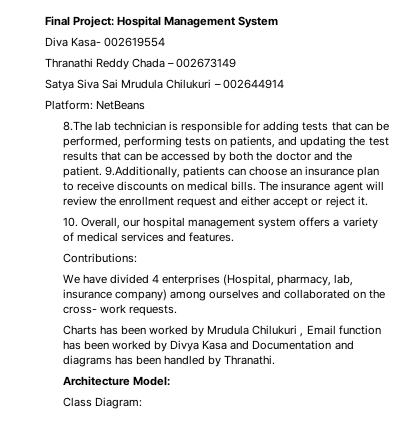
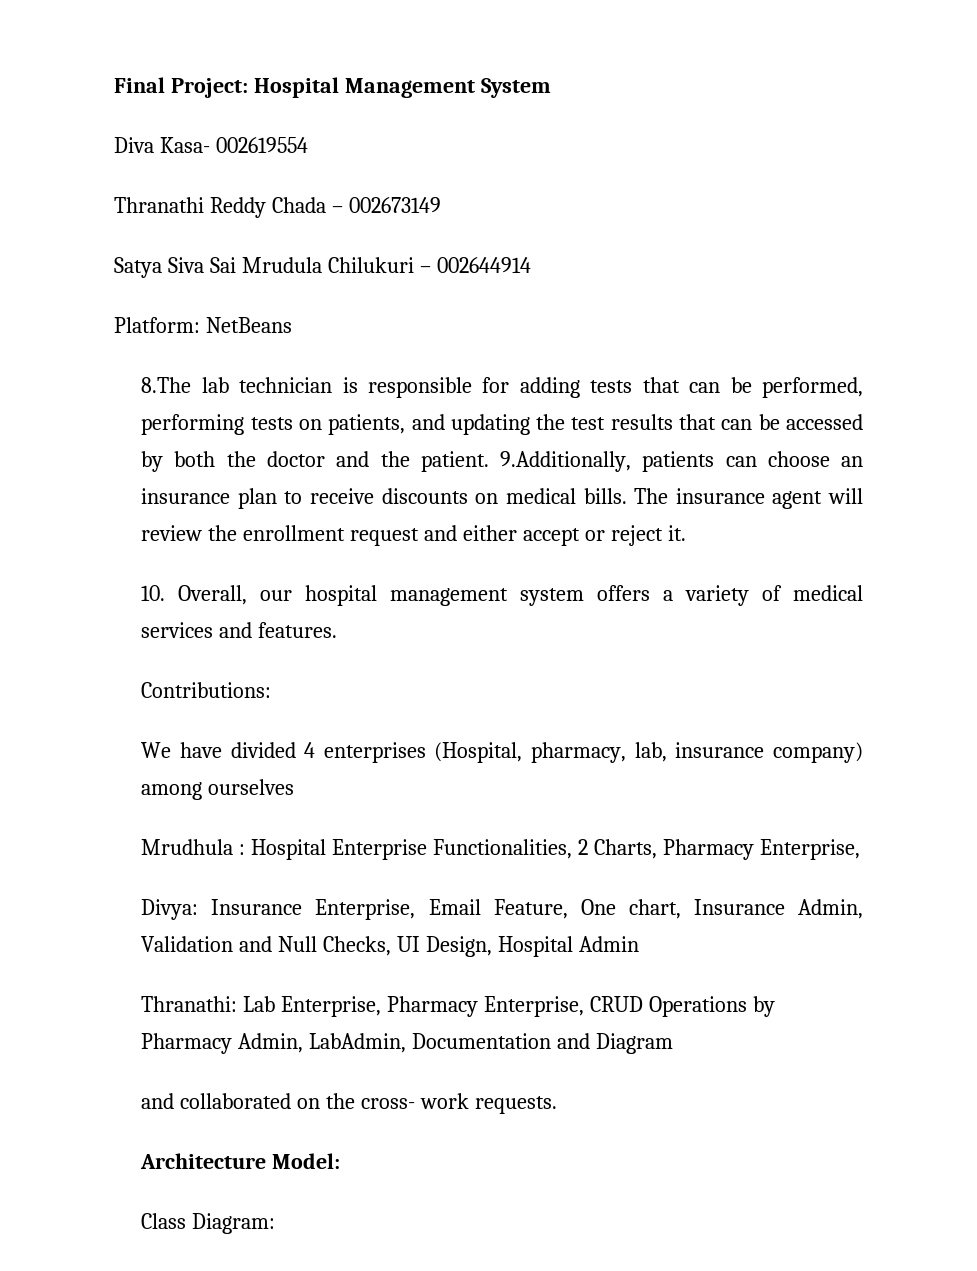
- We have divided 4 enterprises (Hospital, pharmacy, lab, insurance company) among ourselves and collaborated on the cross- work requests.
+ We have divided 4 enterprises (Hospital, pharmacy, lab, insurance company) among ourselves
+ Mrudhula : Hospital Enterprise Functionalities, 2 Charts, Pharmacy Enterprise,
+ Divya: Insurance Enterprise, Email Feature, One chart, Insurance Admin, Validation and Null Checks, UI Design, Hospital Admin
+ Thranathi: Lab Enterprise, Pharmacy Enterprise, CRUD Operations by Pharmacy Admin, LabAdmin, Documentation and Diagram
+ and collaborated on the cross- work requests.
- Charts has been worked by Mrudula Chilukuri , Email function has been worked by Divya Kasa and Documentation and diagrams has been handled by Thranathi.

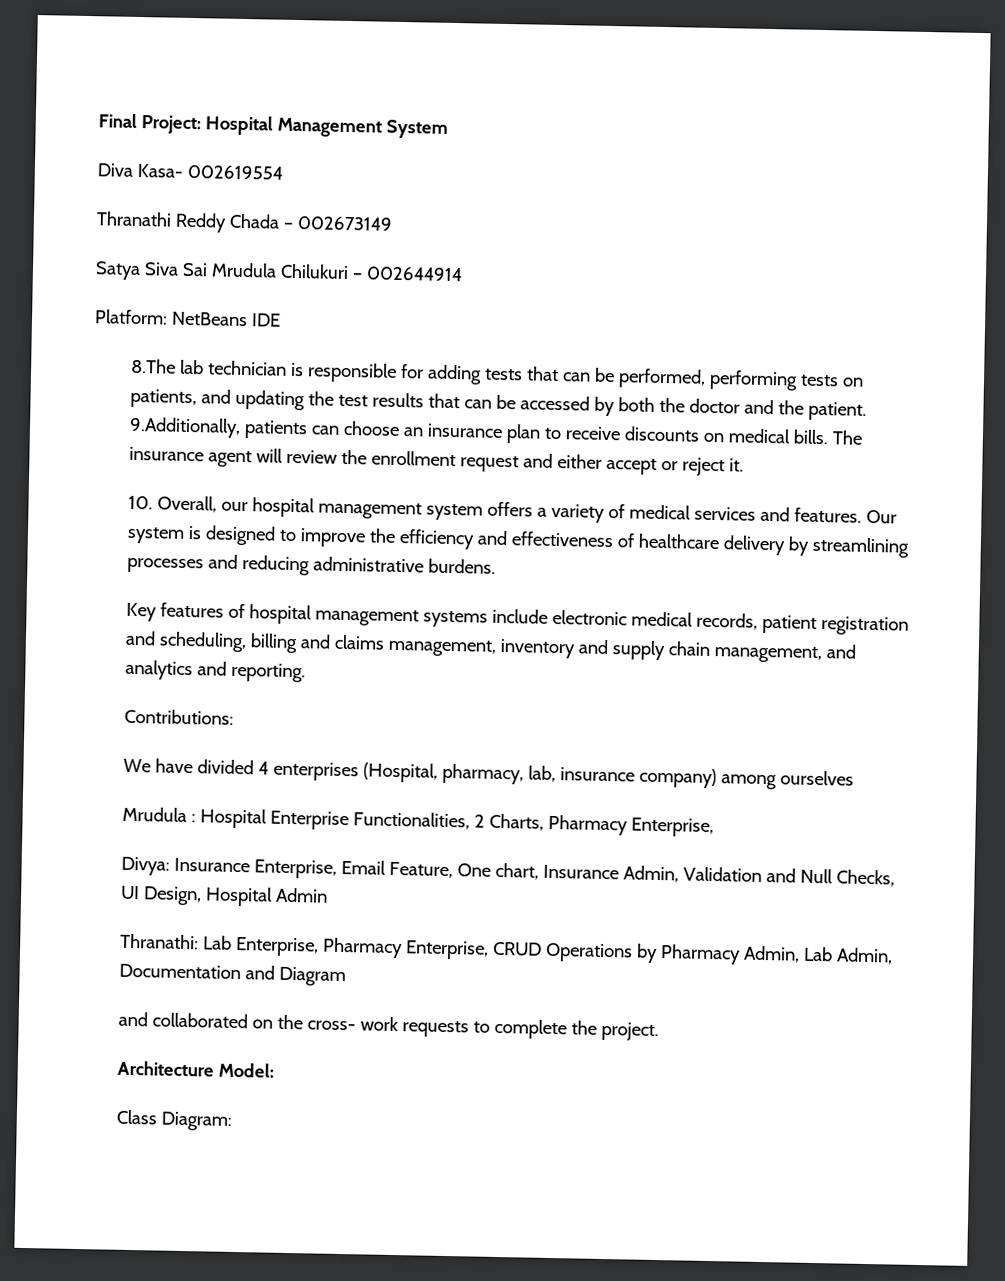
- Platform: NetBeans
+ Platform: NetBeans IDE
+ Our system is designed to improve the efficiency and effectiveness of healthcare delivery by streamlining processes and reducing administrative burdens.
+ Key features of hospital management systems include electronic medical records, patient registration and scheduling, billing and claims management, inventory and supply chain management, and analytics and reporting.
- Mrudhula : Hospital Enterprise Functionalities, 2 Charts, Pharmacy Enterprise,
+ Mrudula : Hospital Enterprise Functionalities, 2 Charts, Pharmacy Enterprise,
- Thranathi: Lab Enterprise, Pharmacy Enterprise, CRUD Operations by Pharmacy Admin, LabAdmin, Documentation and Diagram
+ Thranathi: Lab Enterprise, Pharmacy Enterprise, CRUD Operations by Pharmacy Admin, Lab Admin, Documentation and Diagram
- and collaborated on the cross- work requests.
+ and collaborated on the cross- work requests to complete the project.

